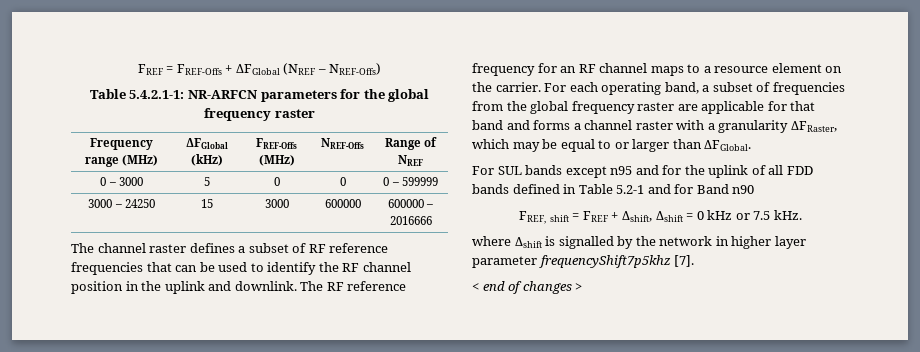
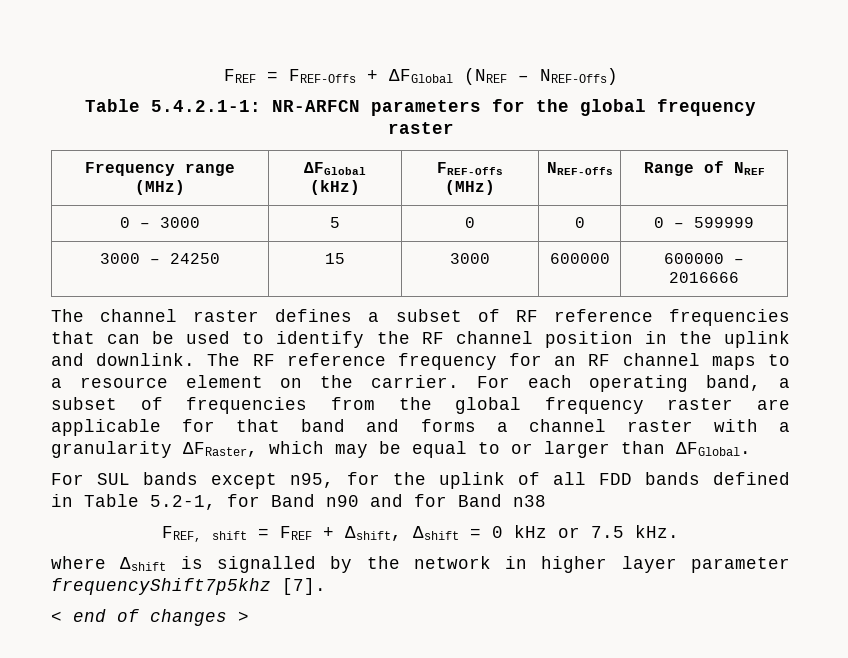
- For SUL bands except n95 and for the uplink of all FDD bands defined in Table 5.2-1 and for Band n90
+ For SUL bands except n95, for the uplink of all FDD bands defined in Table 5.2-1, for Band n90 and for Band n38

